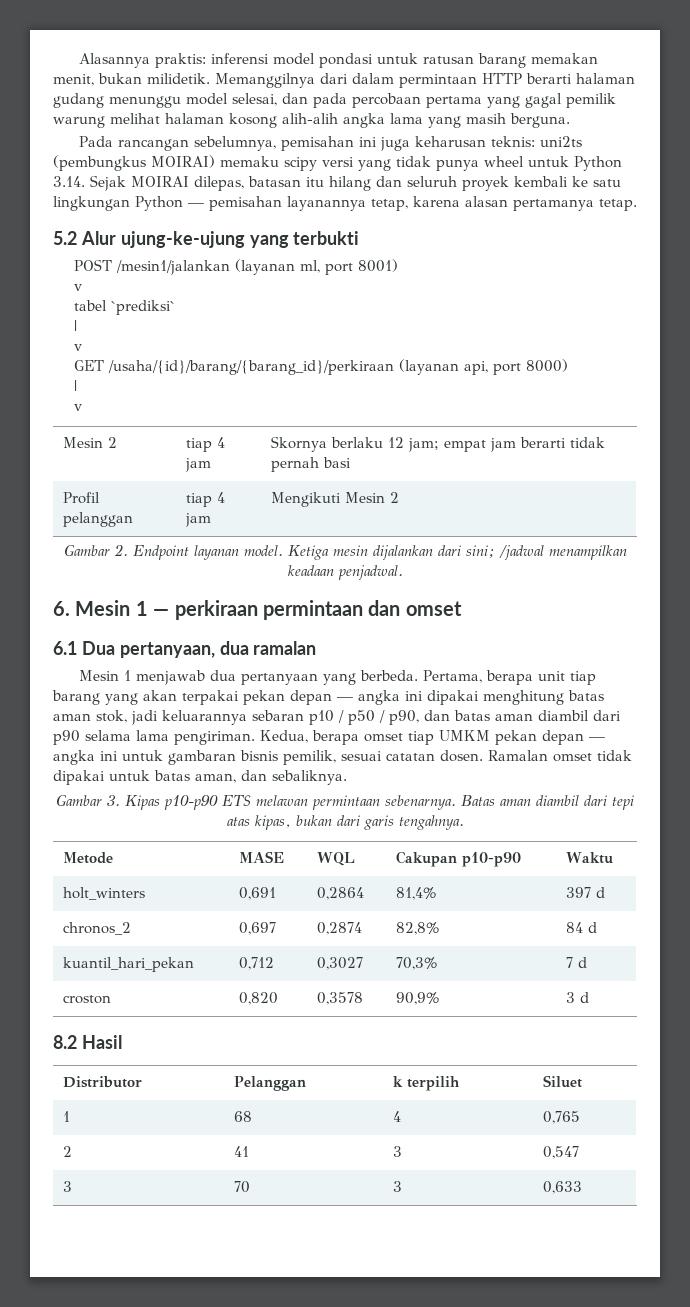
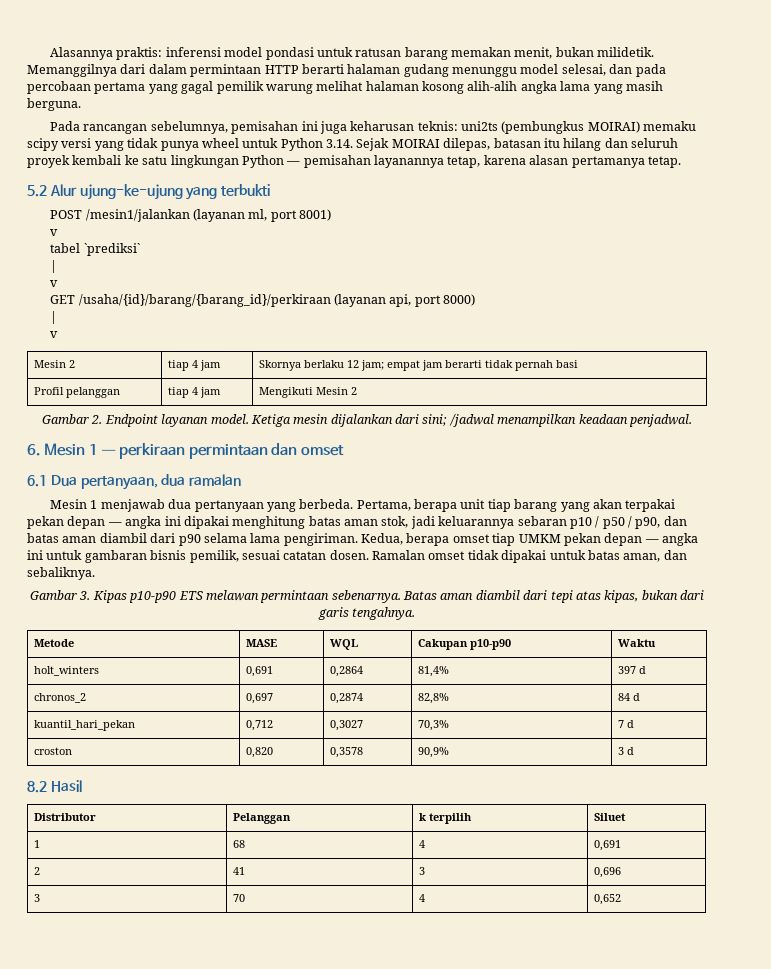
- 1 | 68 | 4 | 0,765
+ 1 | 68 | 4 | 0,691
- 2 | 41 | 3 | 0,547
+ 2 | 41 | 3 | 0,696
- 3 | 70 | 3 | 0,633
+ 3 | 70 | 4 | 0,652

